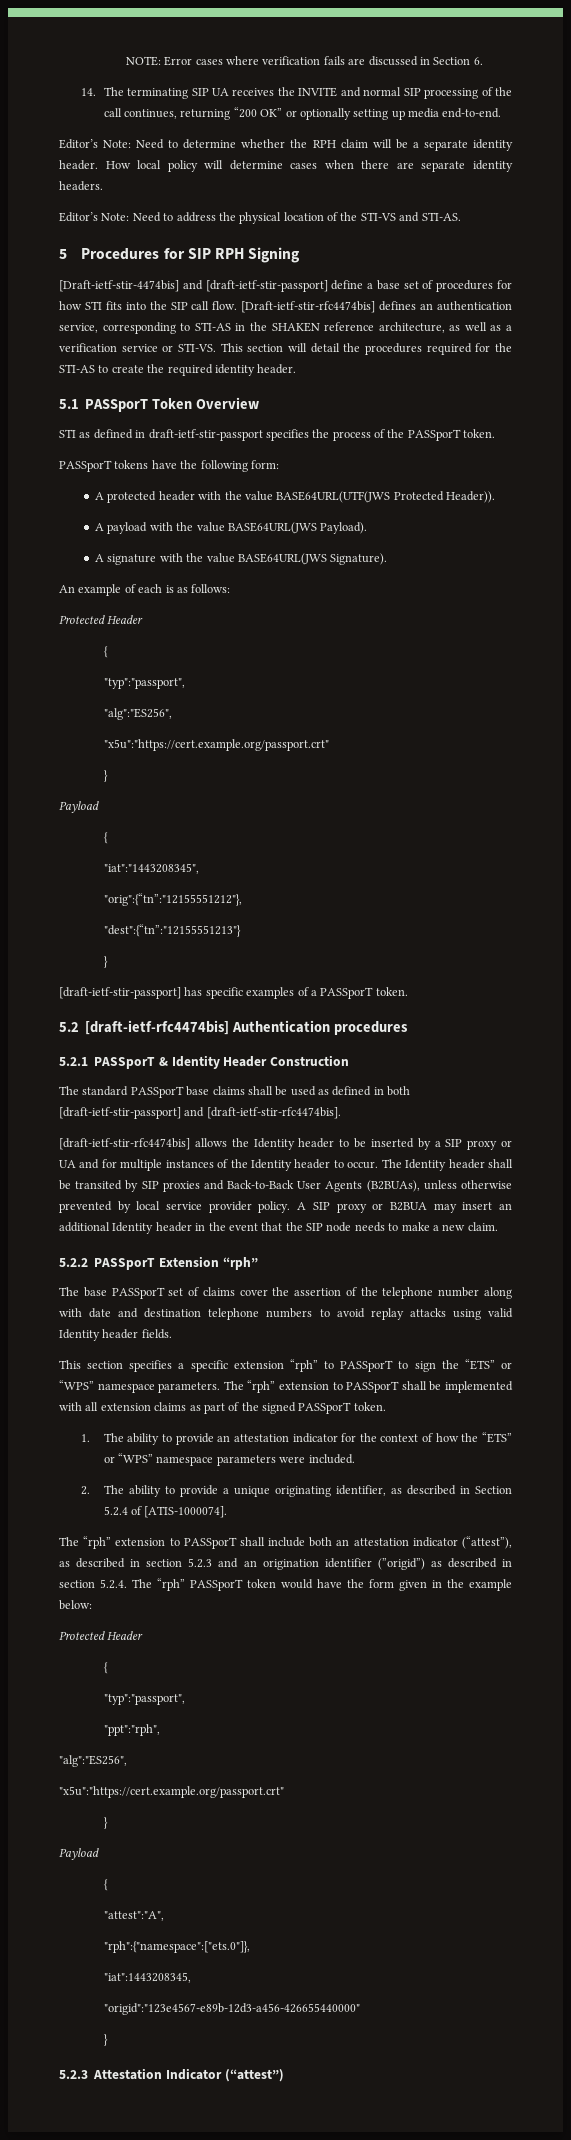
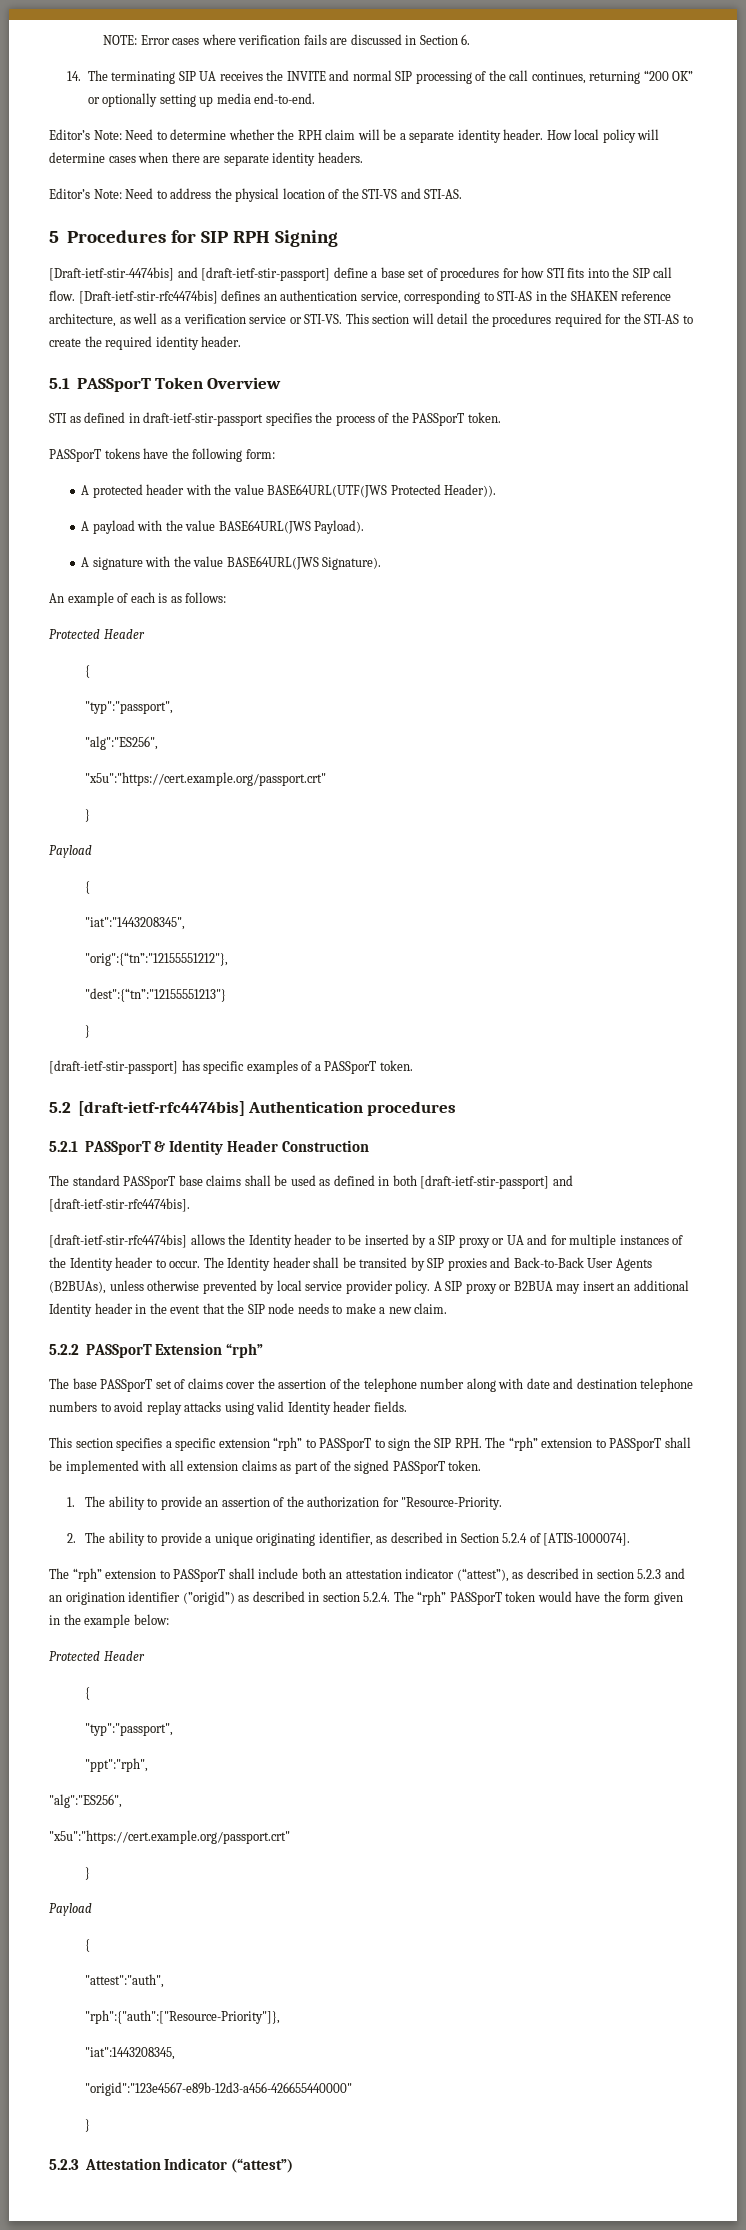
- This section specifies a specific extension “rph” to PASSporT to sign the “ETS” or “WPS” namespace parameters. The “rph” extension to PASSporT shall be implemented with all extension claims as part of the signed PASSporT token.
+ This section specifies a specific extension “rph” to PASSporT to sign the SIP RPH. The “rph” extension to PASSporT shall be implemented with all extension claims as part of the signed PASSporT token.
- 1. The ability to provide an attestation indicator for the context of how the “ETS” or “WPS” namespace parameters were included.
+ 1. The ability to provide an assertion of the authorization for "Resource-Priority.
- "attest":"A",
- "rph":{"namespace":["ets.0"]},
+ "attest":"auth",
+ "rph":{"auth":["Resource-Priority"]},

